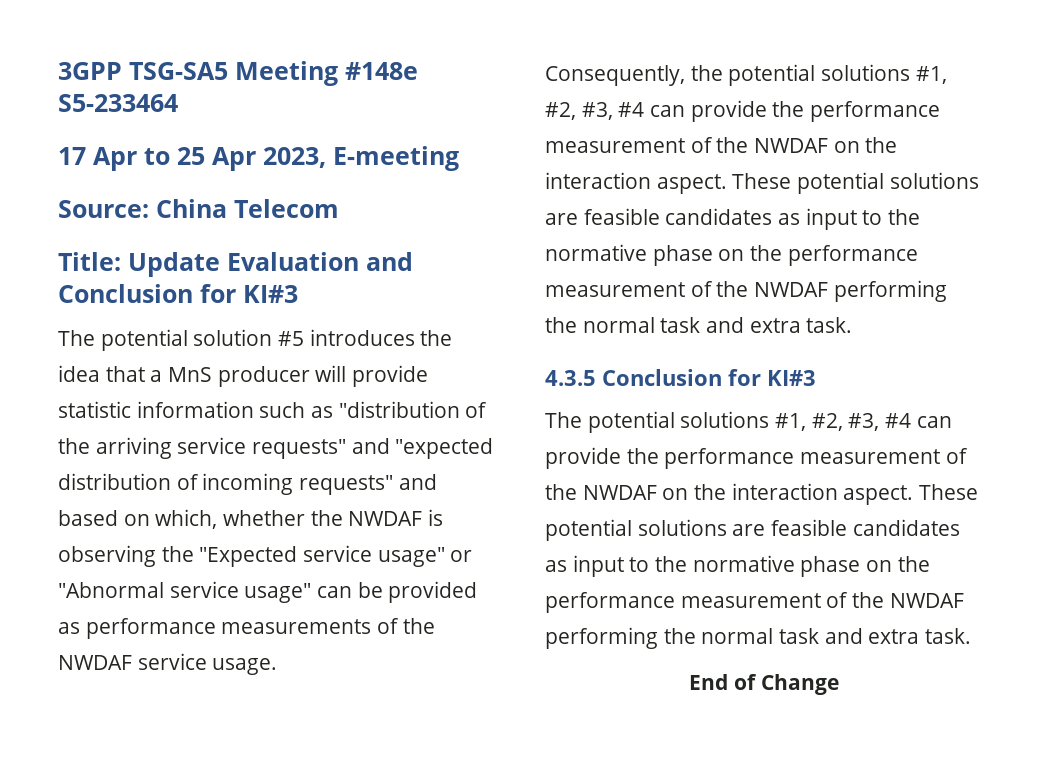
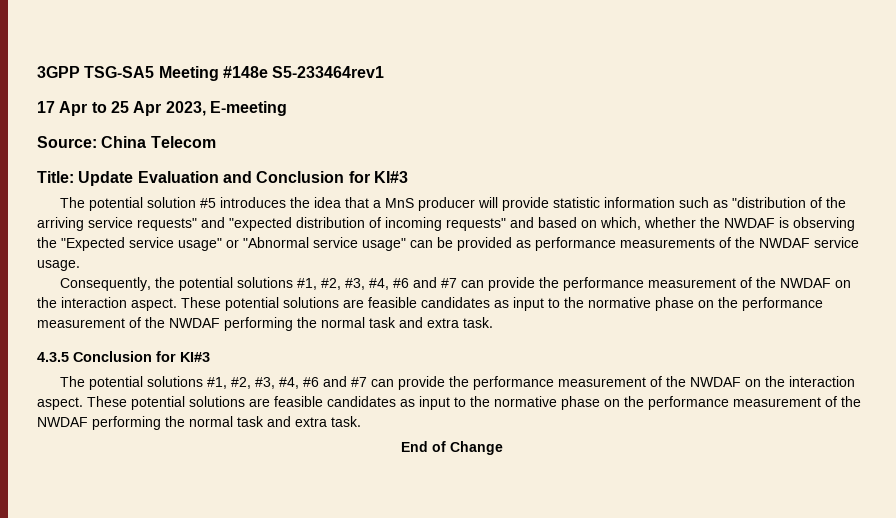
- 3GPP TSG-SA5 Meeting #148e S5-233464
+ 3GPP TSG-SA5 Meeting #148e S5-233464rev1
- Consequently, the potential solutions #1, #2, #3, #4 can provide the performance measurement of the NWDAF on the interaction aspect.
+ Consequently, the potential solutions #1, #2, #3, #4, #6 and #7 can provide the performance measurement of the NWDAF on the interaction aspect.
- The potential solutions #1, #2, #3, #4 can provide the performance measurement of the NWDAF on the interaction aspect.
+ The potential solutions #1, #2, #3, #4, #6 and #7 can provide the performance measurement of the NWDAF on the interaction aspect.

